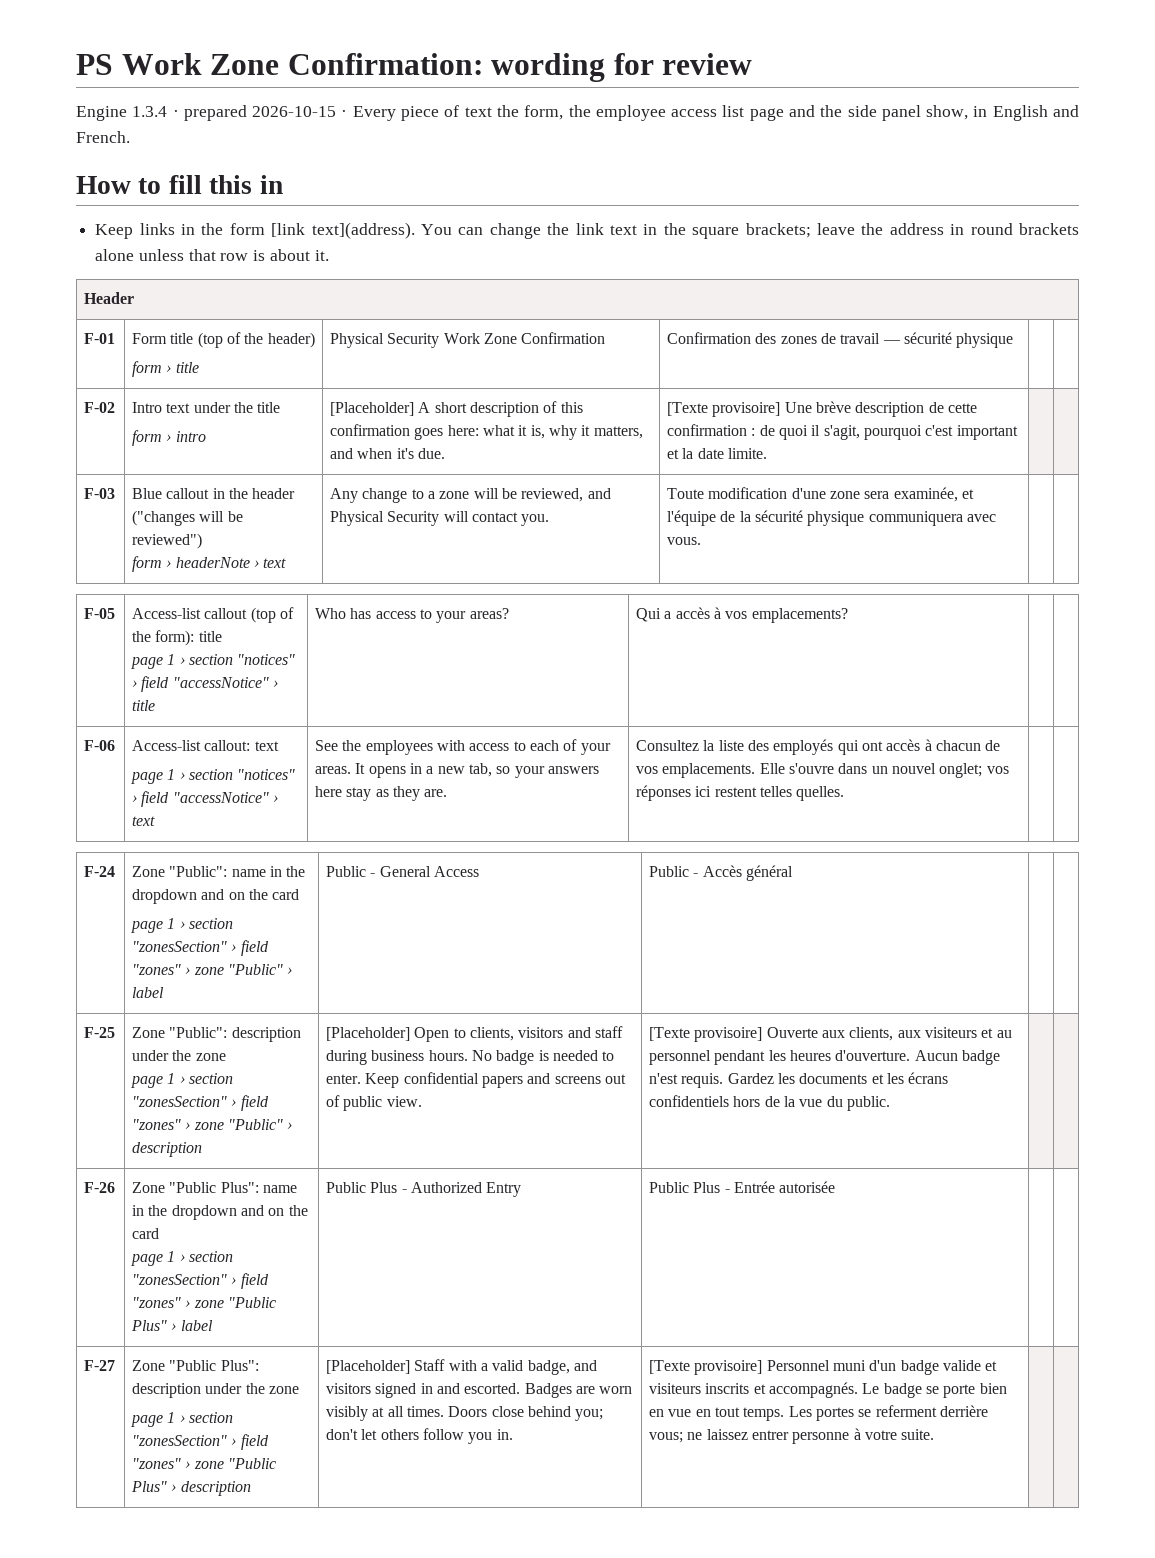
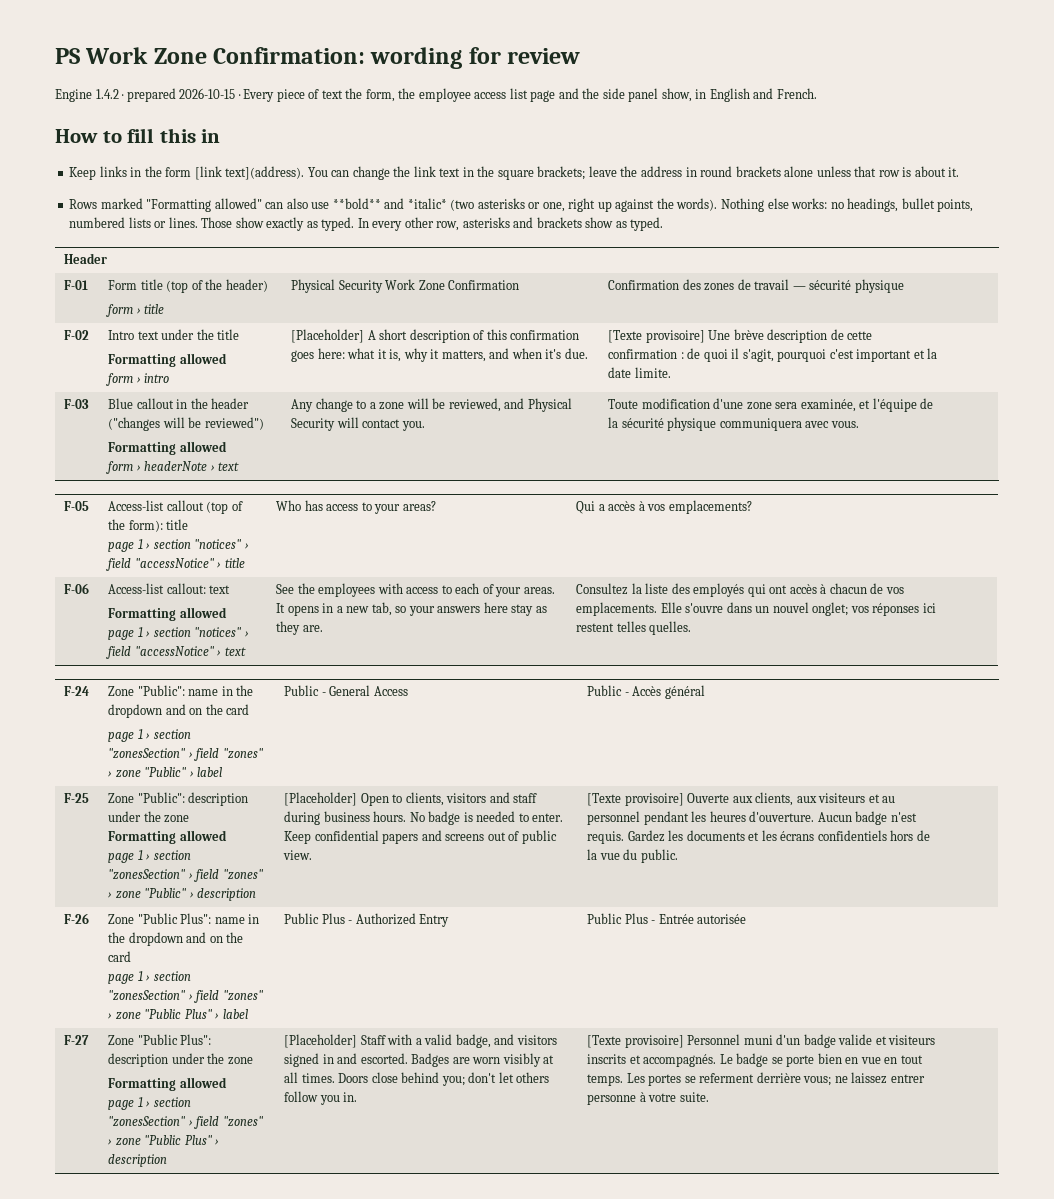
- Engine 1.3.4 · prepared 2026-10-15 · Every piece of text the form, the employee access list page and the side panel show, in English and French.
+ Engine 1.4.2 · prepared 2026-10-15 · Every piece of text the form, the employee access list page and the side panel show, in English and French.
+ Rows marked "Formatting allowed" can also use **bold** and *italic* (two asterisks or one, right up against the words). Nothing else works: no headings, bullet points, numbered lists or lines. Those show exactly as typed. In every other row, asterisks and brackets show as typed.
  Intro text under the title
+ Formatting allowed
  Blue callout in the header ("changes will be reviewed")
+ Formatting allowed
  Access-list callout: text
+ Formatting allowed
  Zone "Public": description under the zone
+ Formatting allowed
  Zone "Public Plus": description under the zone
+ Formatting allowed

